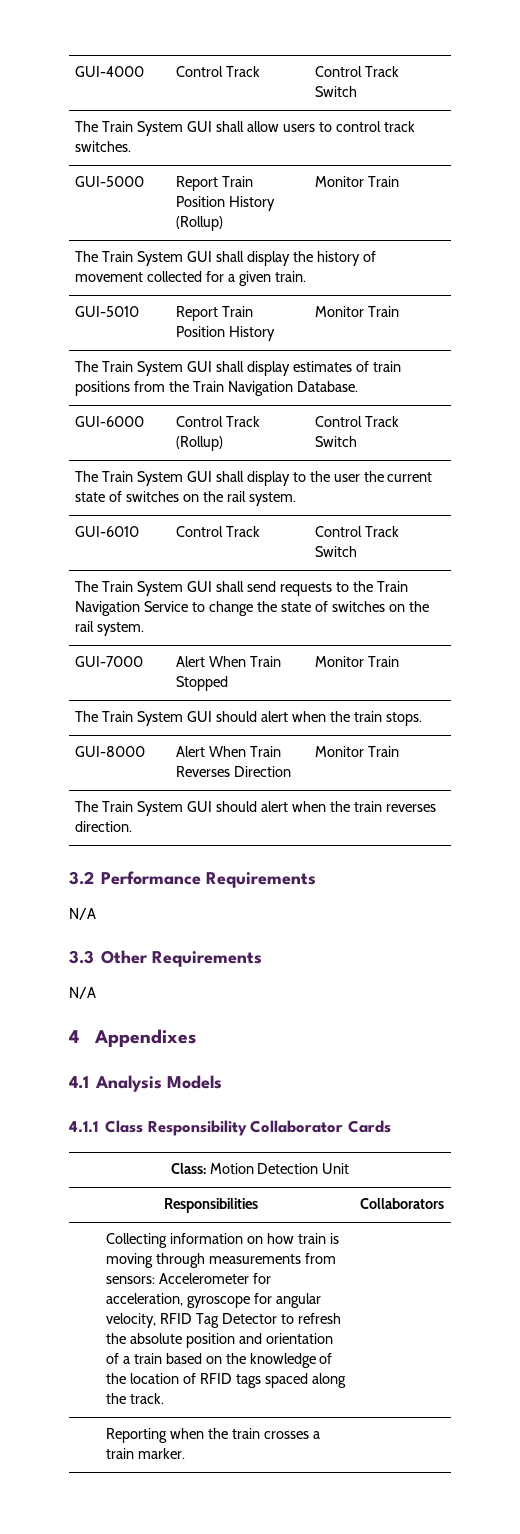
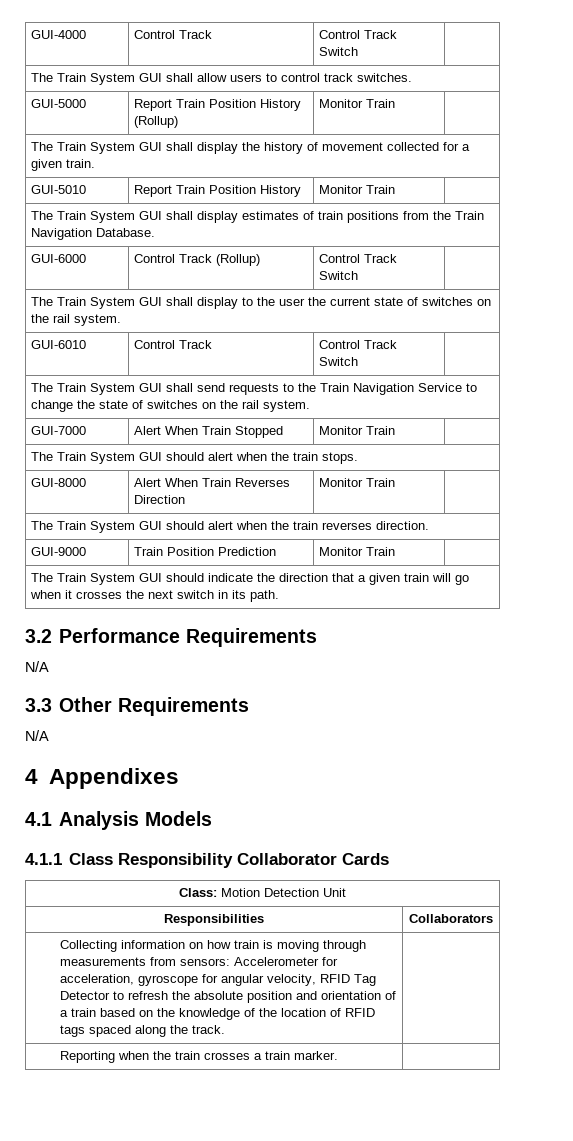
+ GUI-9000 | Train Position Prediction | Monitor Train |
+ The Train System GUI should indicate the direction that a given train will go when it crosses the next switch in its path.

